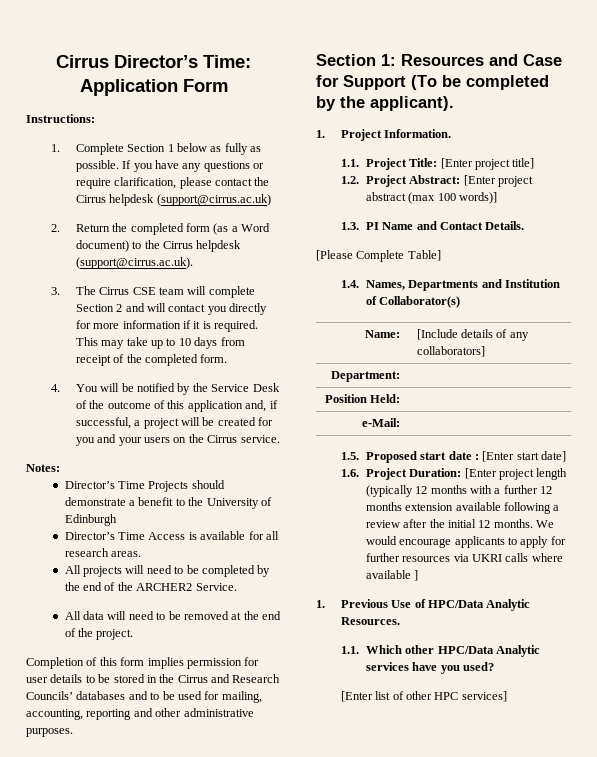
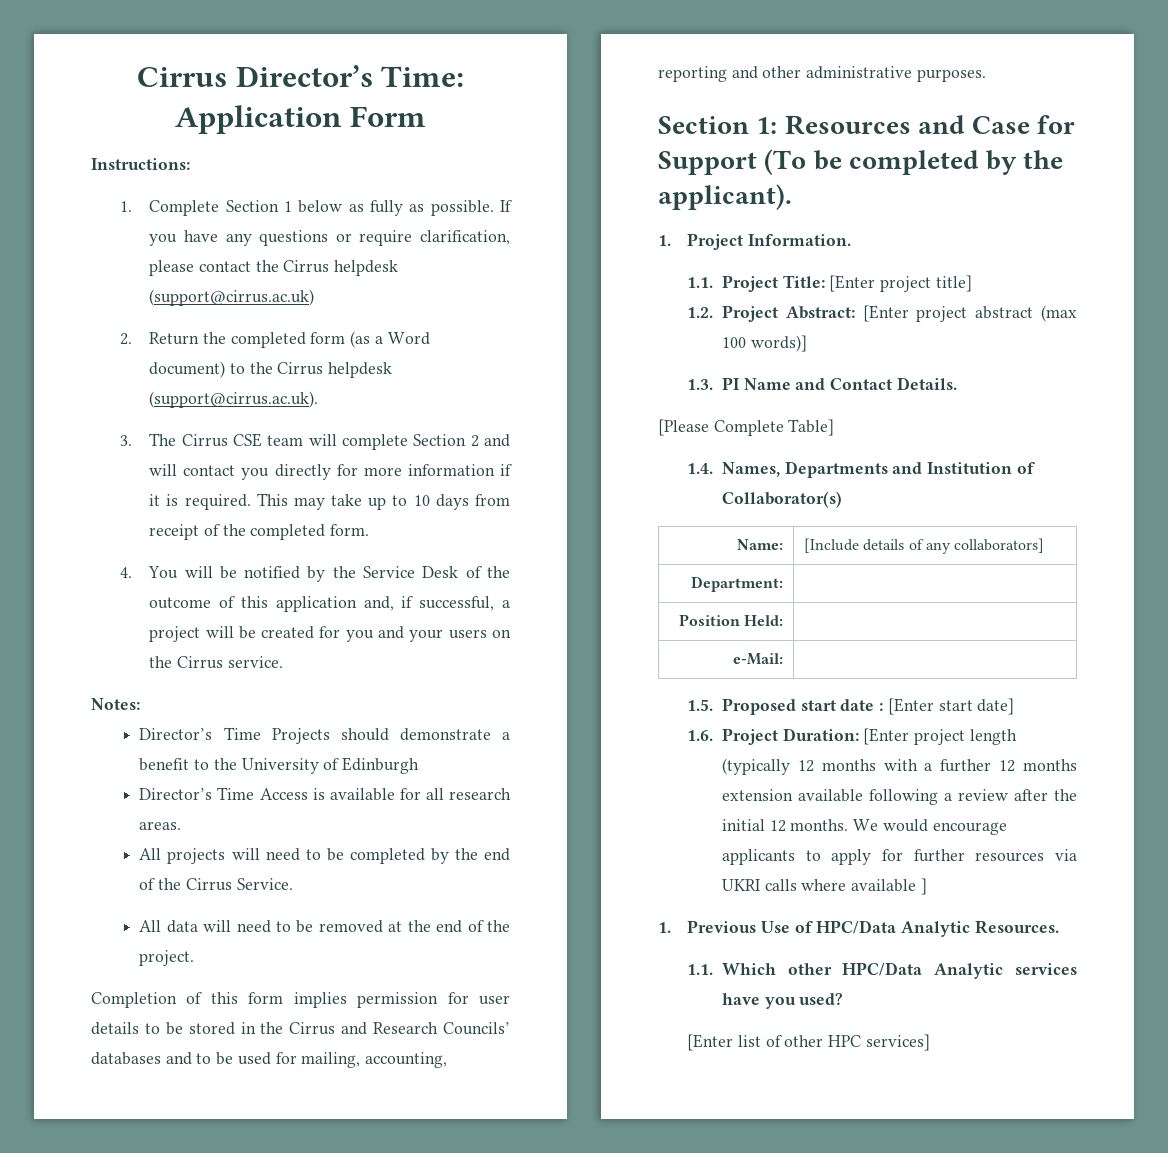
- All projects will need to be completed by the end of the ARCHER2 Service.
+ All projects will need to be completed by the end of the Cirrus Service.

